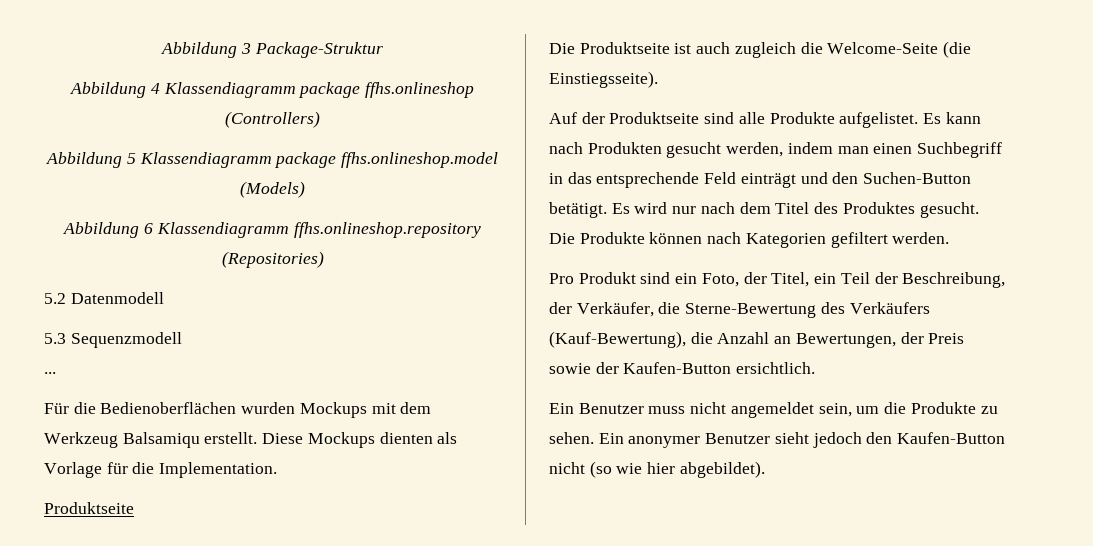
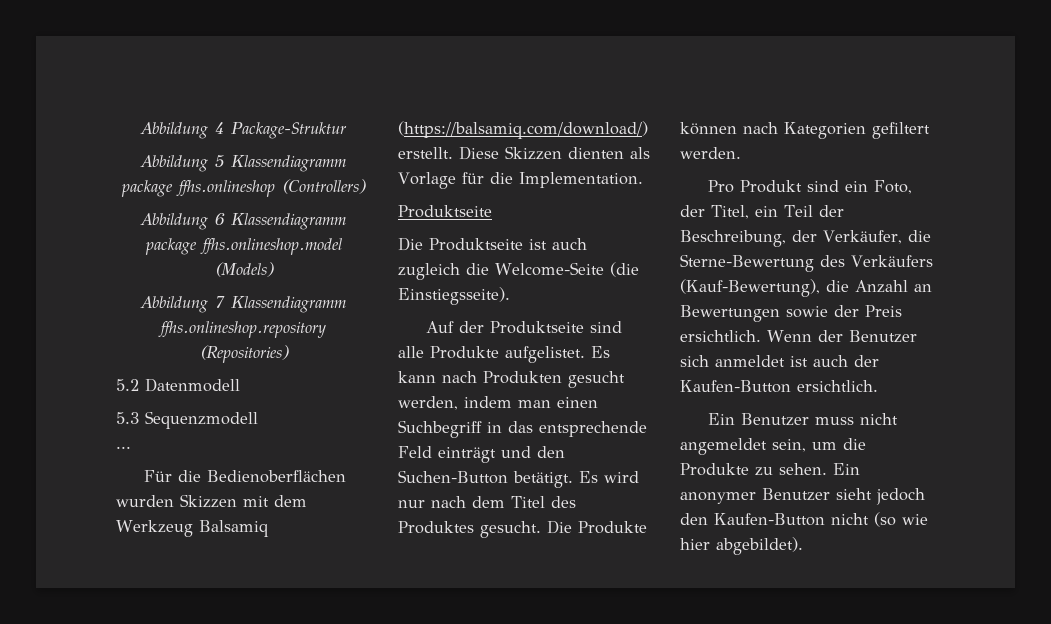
- Abbildung 3 Package-Struktur
+ Abbildung 4 Package-Struktur
- Abbildung 4 Klassendiagramm package ffhs.onlineshop (Controllers)
+ Abbildung 5 Klassendiagramm package ffhs.onlineshop (Controllers)
- Abbildung 5 Klassendiagramm package ffhs.onlineshop.model (Models)
+ Abbildung 6 Klassendiagramm package ffhs.onlineshop.model (Models)
- Abbildung 6 Klassendiagramm ffhs.onlineshop.repository (Repositories)
+ Abbildung 7 Klassendiagramm ffhs.onlineshop.repository (Repositories)
- Für die Bedienoberflächen wurden Mockups mit dem Werkzeug Balsamiqu erstellt.
+ Für die Bedienoberflächen wurden Skizzen mit dem Werkzeug Balsamiq (https://balsamiq.com/download/) erstellt.
- Diese Mockups dienten als Vorlage für die Implementation.
+ Diese Skizzen dienten als Vorlage für die Implementation.
- Pro Produkt sind ein Foto, der Titel, ein Teil der Beschreibung, der Verkäufer, die Sterne-Bewertung des Verkäufers (Kauf-Bewertung), die Anzahl an Bewertungen, der Preis sowie der Kaufen-Button ersichtlich.
+ Pro Produkt sind ein Foto, der Titel, ein Teil der Beschreibung, der Verkäufer, die Sterne-Bewertung des Verkäufers (Kauf-Bewertung), die Anzahl an Bewertungen sowie der Preis ersichtlich. Wenn der Benutzer sich anmeldet ist auch der Kaufen-Button ersichtlich.

